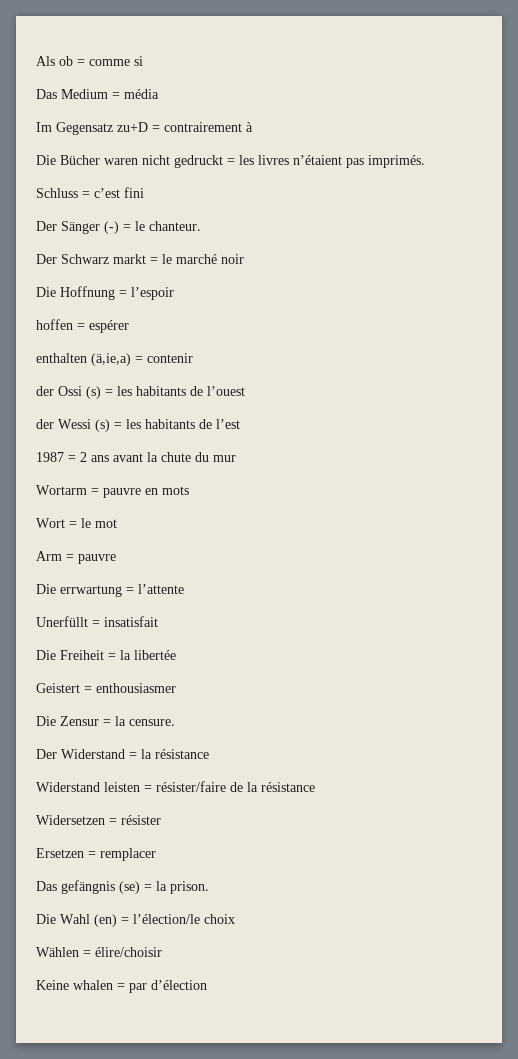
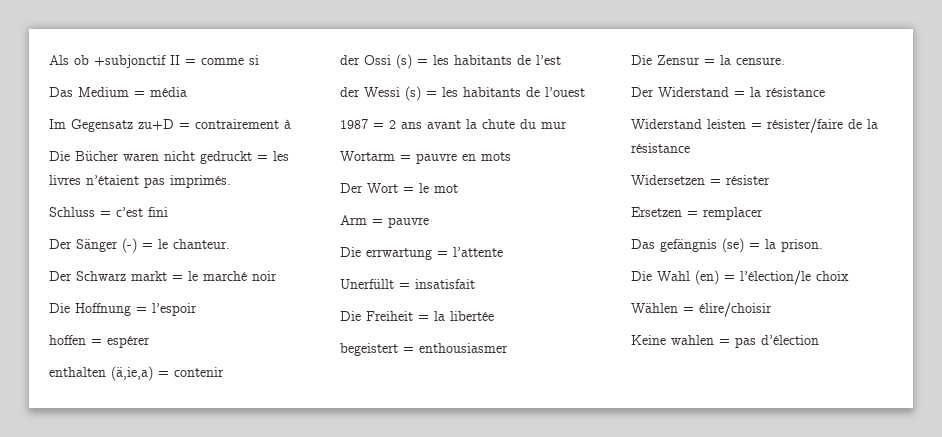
- Als ob = comme si
+ Als ob +subjonctif II = comme si
- der Ossi (s) = les habitants de l’ouest
+ der Ossi (s) = les habitants de l’est
- der Wessi (s) = les habitants de l’est
+ der Wessi (s) = les habitants de l’ouest
- Wort = le mot
+ Der Wort = le mot
- Geistert = enthousiasmer
+ begeistert = enthousiasmer
- Keine whalen = par d’élection
+ Keine wahlen = pas d’élection

